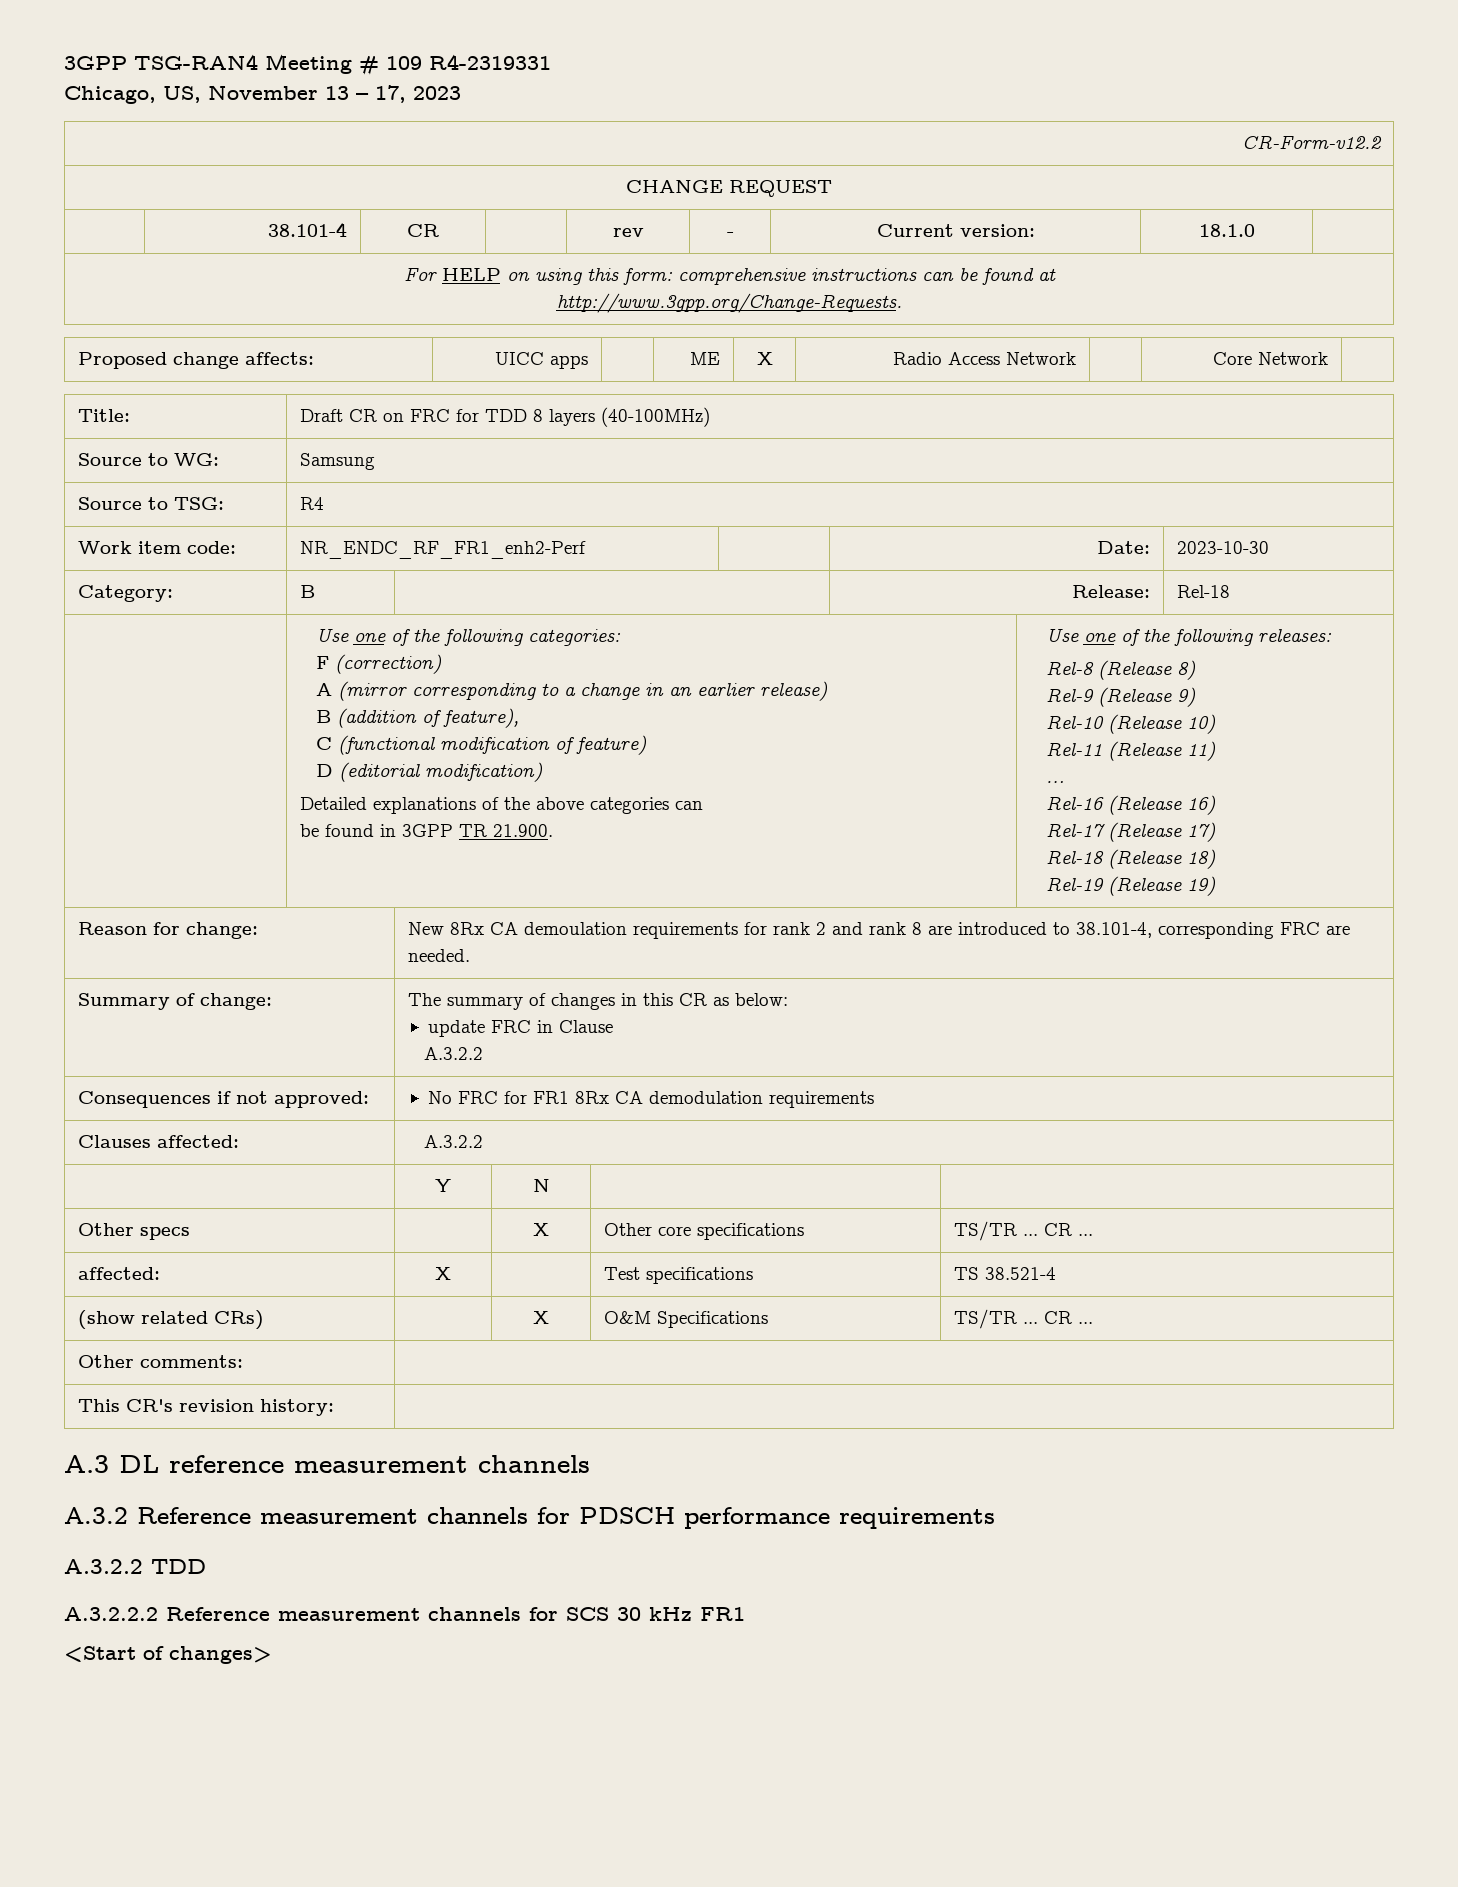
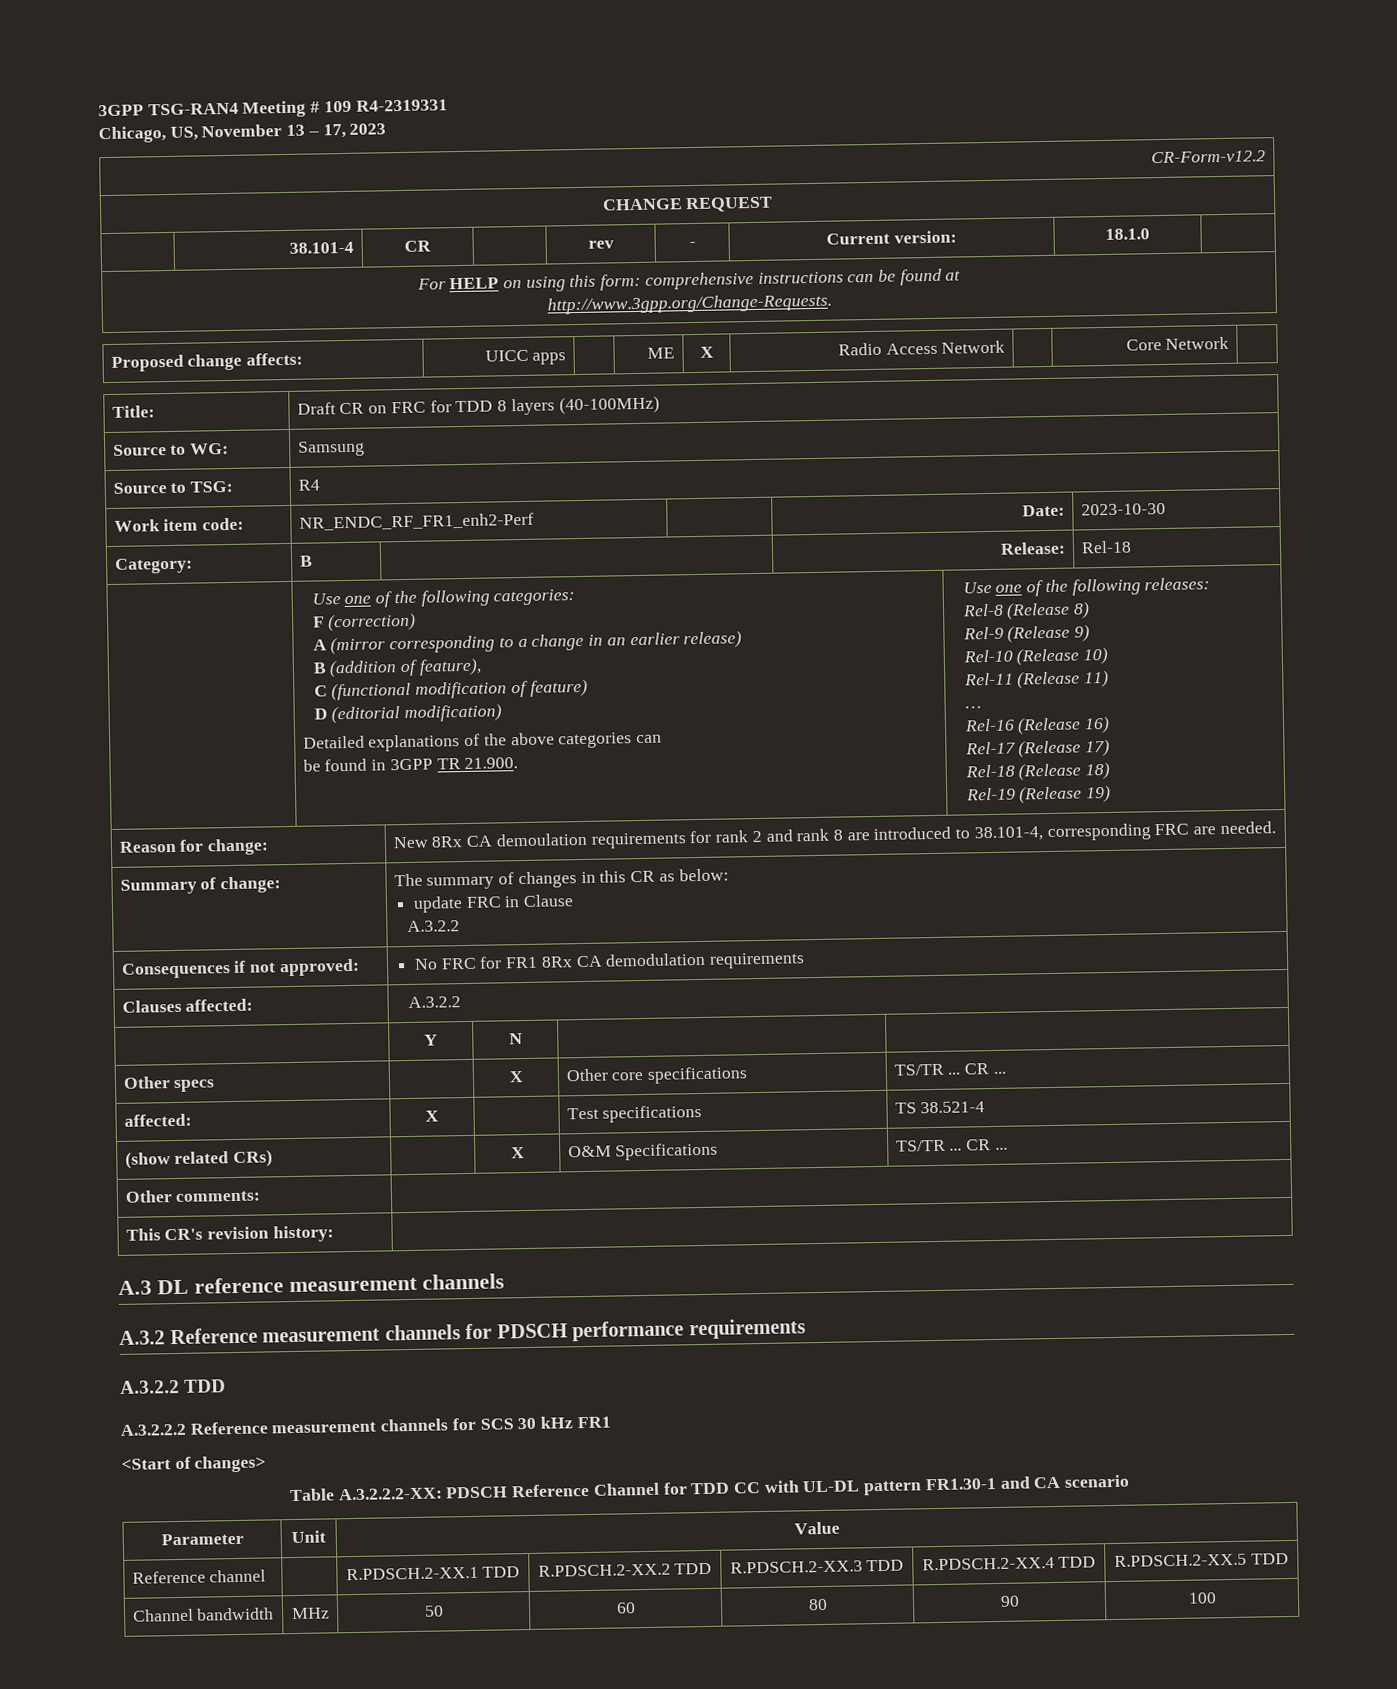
+ Table A.3.2.2.2-XX: PDSCH Reference Channel for TDD CC with UL-DL pattern FR1.30-1 and CA scenario
+ Parameter | Unit | Value
+ Reference channel | | R.PDSCH.2-XX.1 TDD | R.PDSCH.2-XX.2 TDD | R.PDSCH.2-XX.3 TDD | R.PDSCH.2-XX.4 TDD | R.PDSCH.2-XX.5 TDD
+ Channel bandwidth | MHz | 50 | 60 | 80 | 90 | 100

